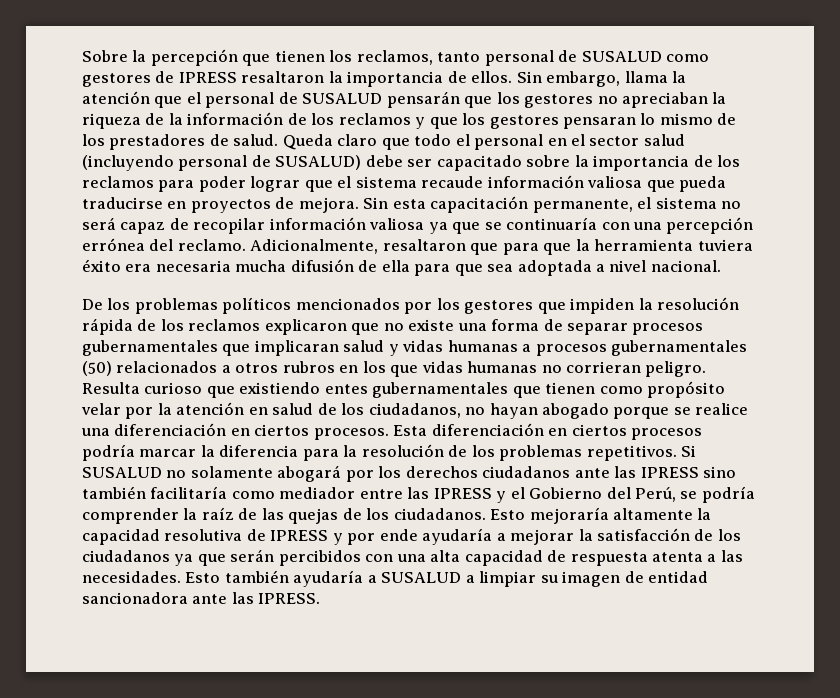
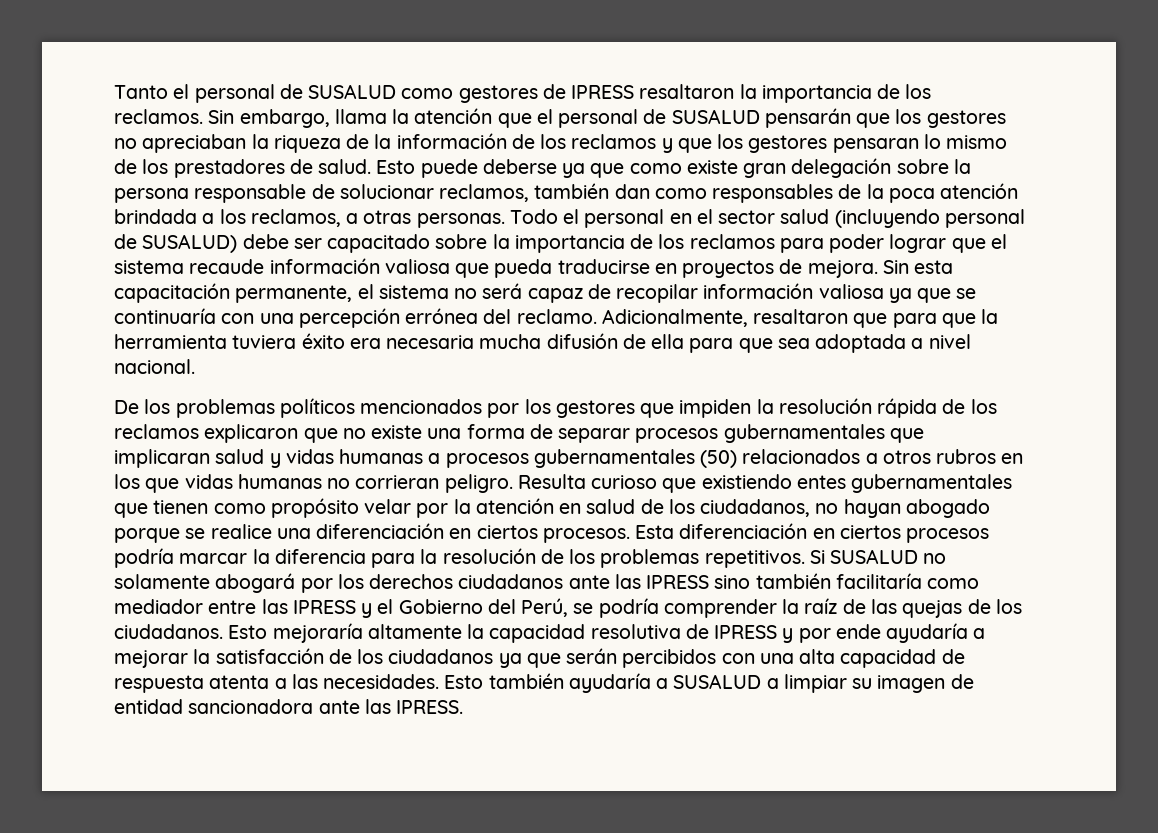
- Sobre la percepción que tienen los reclamos, tanto personal de SUSALUD como gestores de IPRESS resaltaron la importancia de ellos.
+ Tanto el personal de SUSALUD como gestores de IPRESS resaltaron la importancia de los reclamos.
- Queda claro que todo el personal en el sector salud (incluyendo personal de SUSALUD) debe ser capacitado sobre la importancia de los reclamos para poder lograr que el sistema recaude información valiosa que pueda traducirse en proyectos de mejora.
+ Esto puede deberse ya que como existe gran delegación sobre la persona responsable de solucionar reclamos, también dan como responsables de la poca atención brindada a los reclamos, a otras personas. Todo el personal en el sector salud (incluyendo personal de SUSALUD) debe ser capacitado sobre la importancia de los reclamos para poder lograr que el sistema recaude información valiosa que pueda traducirse en proyectos de mejora.

